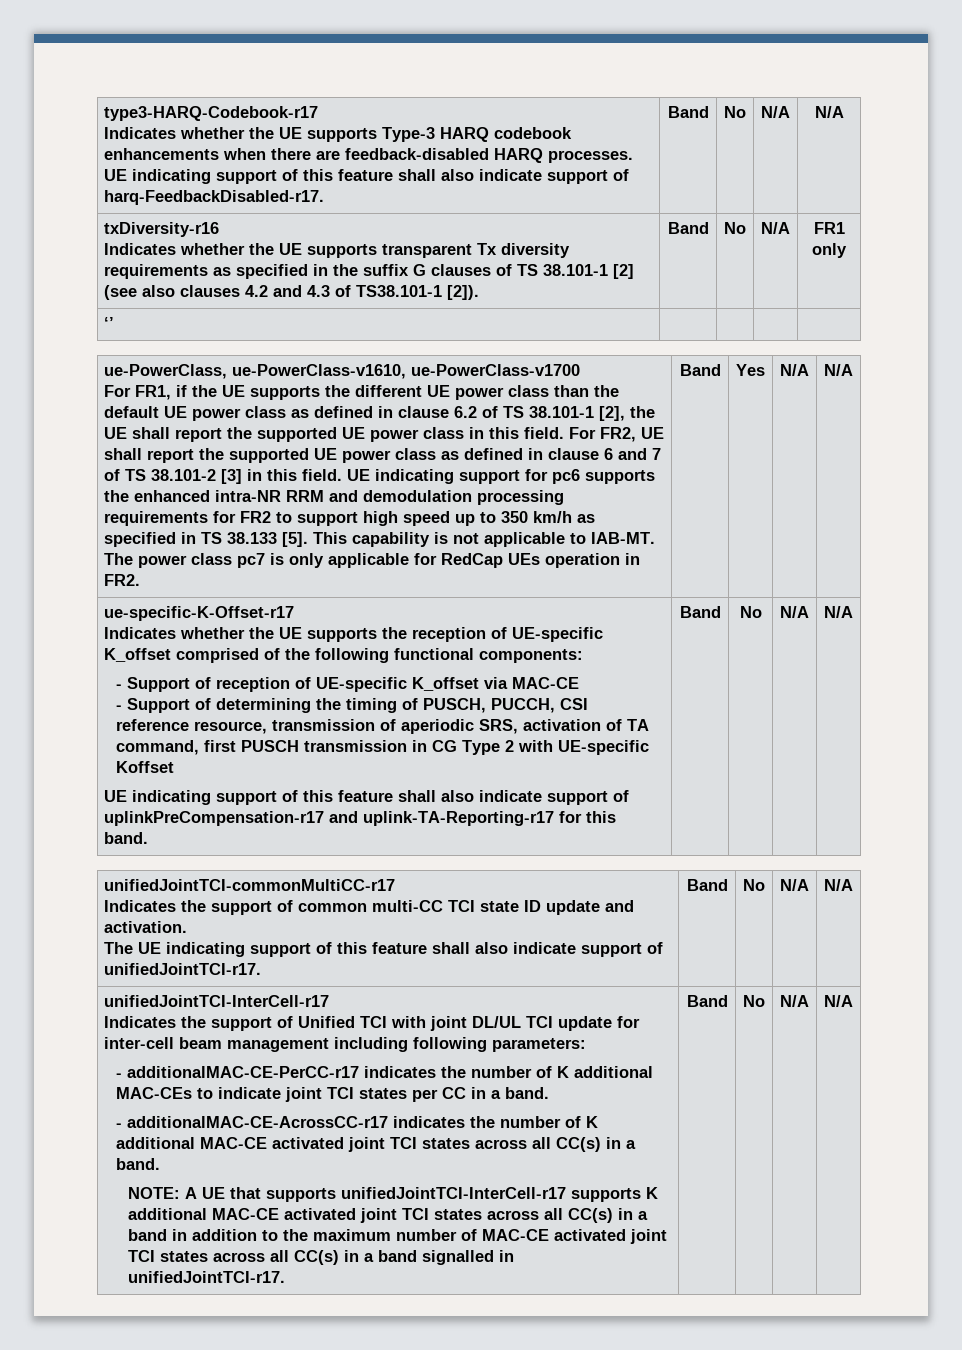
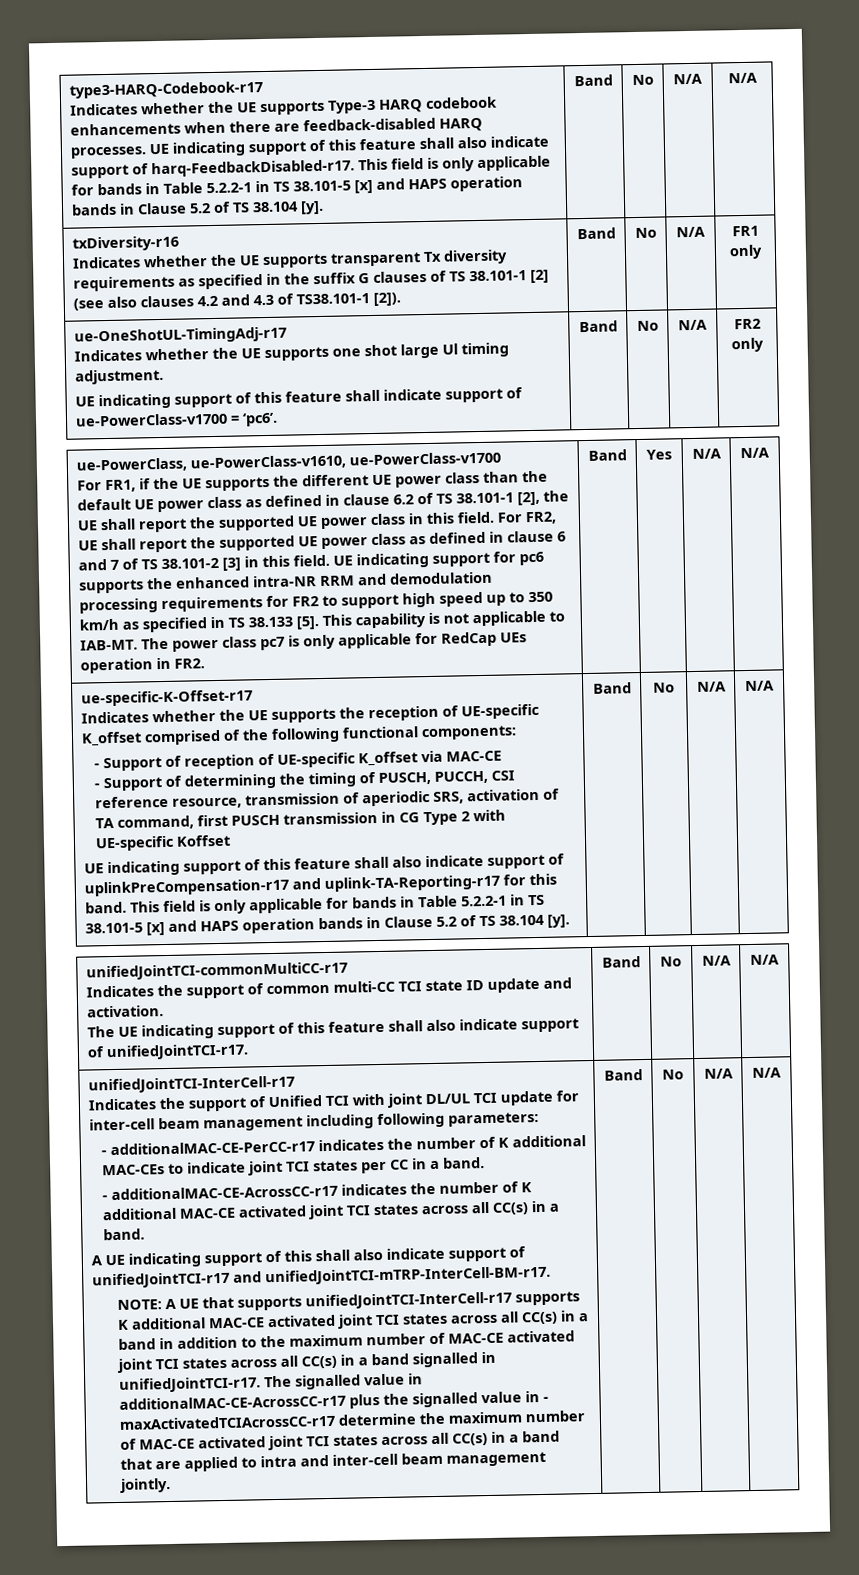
- UE indicating support of this feature shall also indicate support of harq-FeedbackDisabled-r17.
+ UE indicating support of this feature shall also indicate support of harq-FeedbackDisabled-r17. This field is only applicable for bands in Table 5.2.2-1 in TS 38.101-5 [x] and HAPS operation bands in Clause 5.2 of TS 38.104 [y].
- ‘’ | | | |
+ ue-OneShotUL-TimingAdj-r17
+ Indicates whether the UE supports one shot large Ul timing adjustment.
+ UE indicating support of this feature shall indicate support of ue-PowerClass-v1700 = ‘pc6’. | Band | No | N/A | FR2 only
- UE indicating support of this feature shall also indicate support of uplinkPreCompensation-r17 and uplink-TA-Reporting-r17 for this band.
+ UE indicating support of this feature shall also indicate support of uplinkPreCompensation-r17 and uplink-TA-Reporting-r17 for this band. This field is only applicable for bands in Table 5.2.2-1 in TS 38.101-5 [x] and HAPS operation bands in Clause 5.2 of TS 38.104 [y].
+ A UE indicating support of this shall also indicate support of unifiedJointTCI-r17 and unifiedJointTCI-mTRP-InterCell-BM-r17.
+ The signalled value in additionalMAC-CE-AcrossCC-r17 plus the signalled value in - maxActivatedTCIAcrossCC-r17 determine the maximum number of MAC-CE activated joint TCI states across all CC(s) in a band that are applied to intra and inter-cell beam management jointly.

